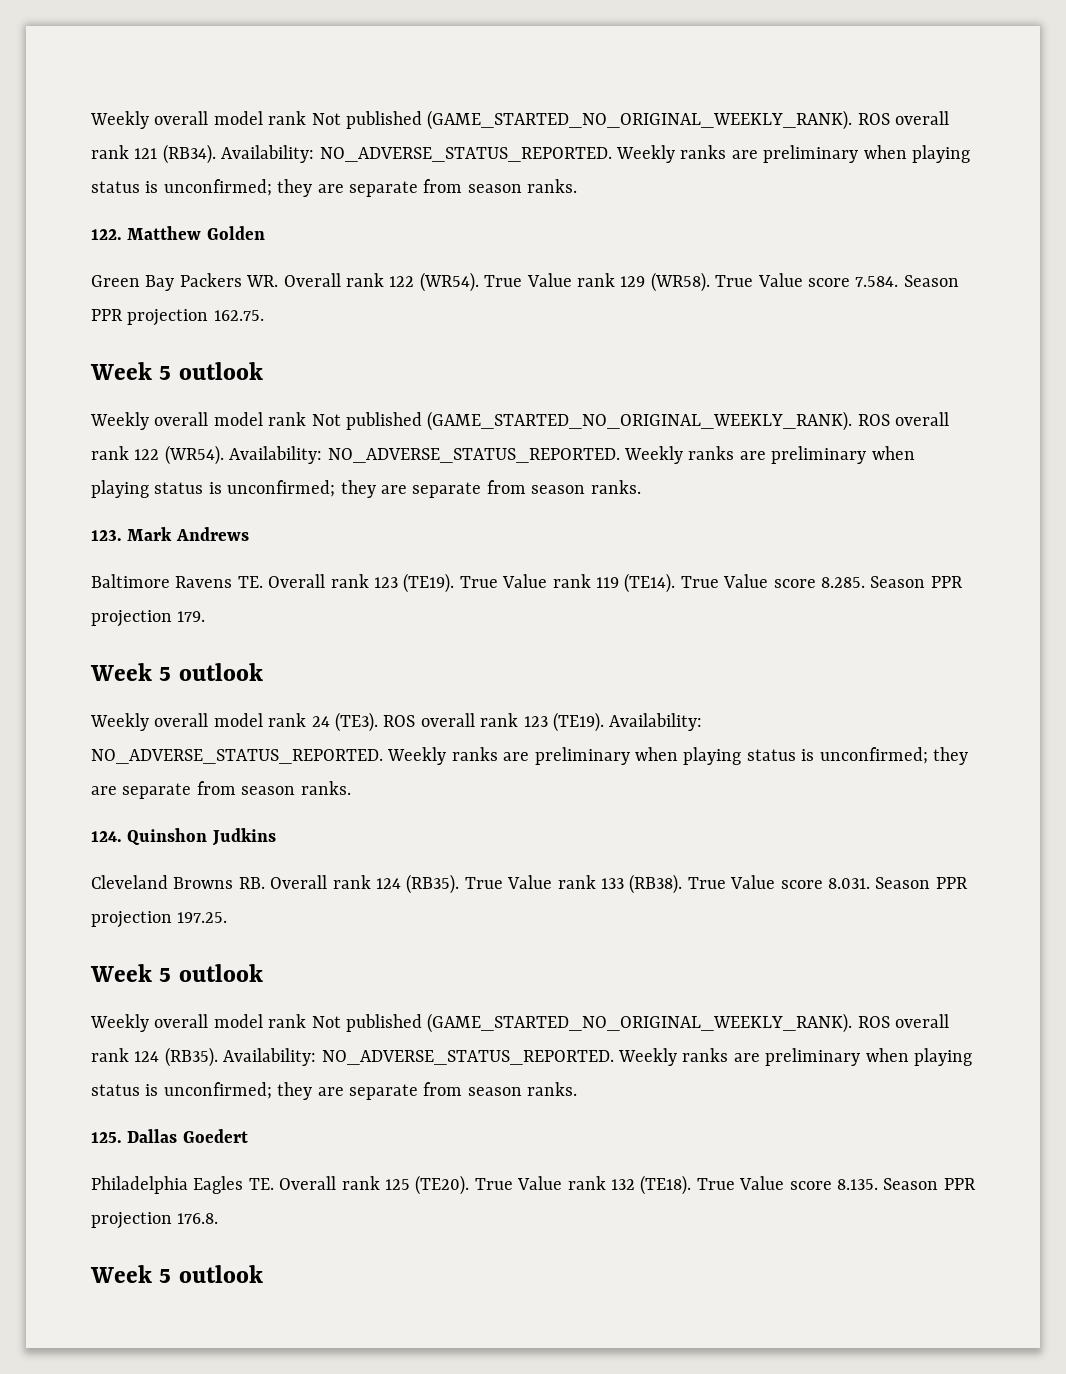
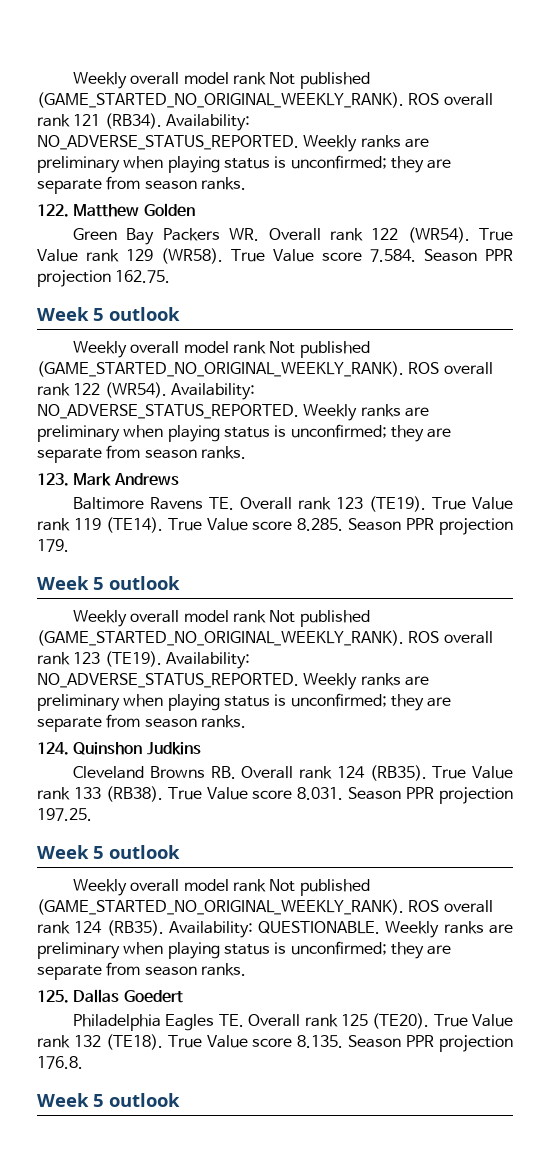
  True Value score 8.285. Season PPR projection 179.
  Week 5 outlook
- Weekly overall model rank 24 (TE3).
+ Weekly overall model rank Not published (GAME_STARTED_NO_ORIGINAL_WEEKLY_RANK).
- ROS overall rank 124 (RB35). Availability: NO_ADVERSE_STATUS_REPORTED.
+ ROS overall rank 124 (RB35). Availability: QUESTIONABLE.

